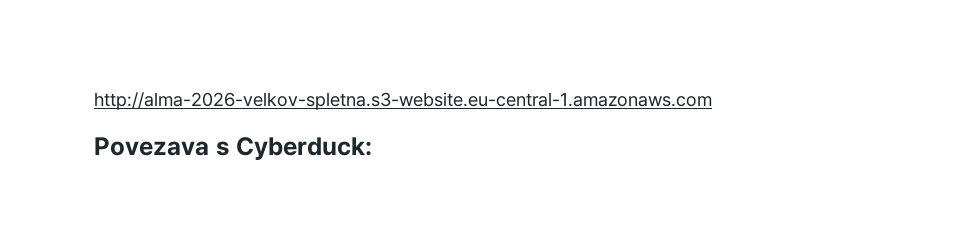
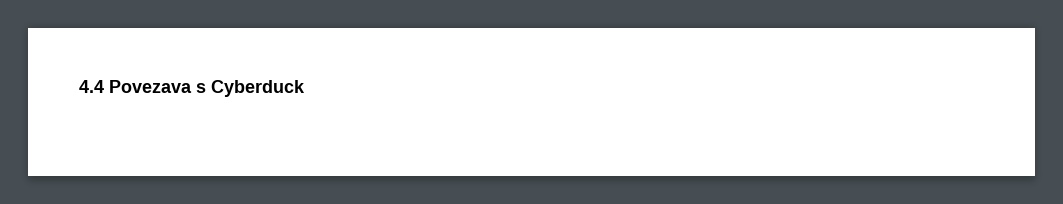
- http://alma-2026-velkov-spletna.s3-website.eu-central-1.amazonaws.com
- Povezava s Cyberduck:
+ 4.4 Povezava s Cyberduck

